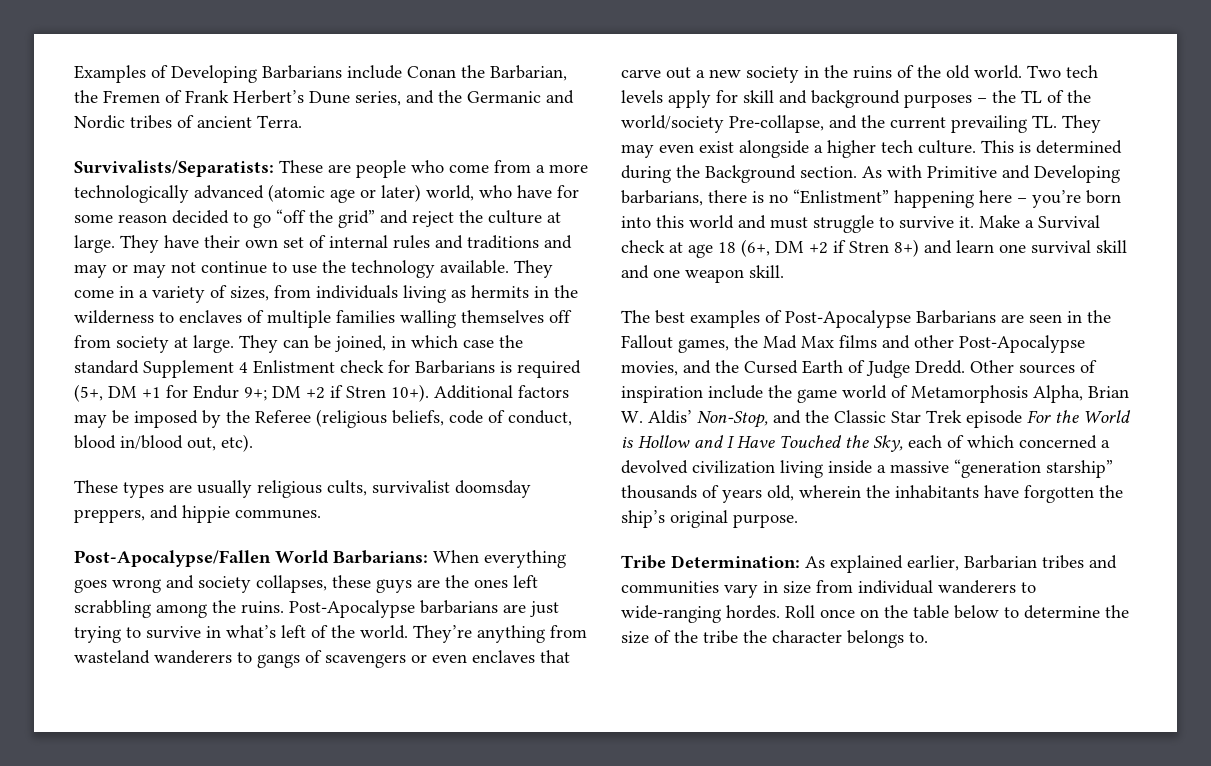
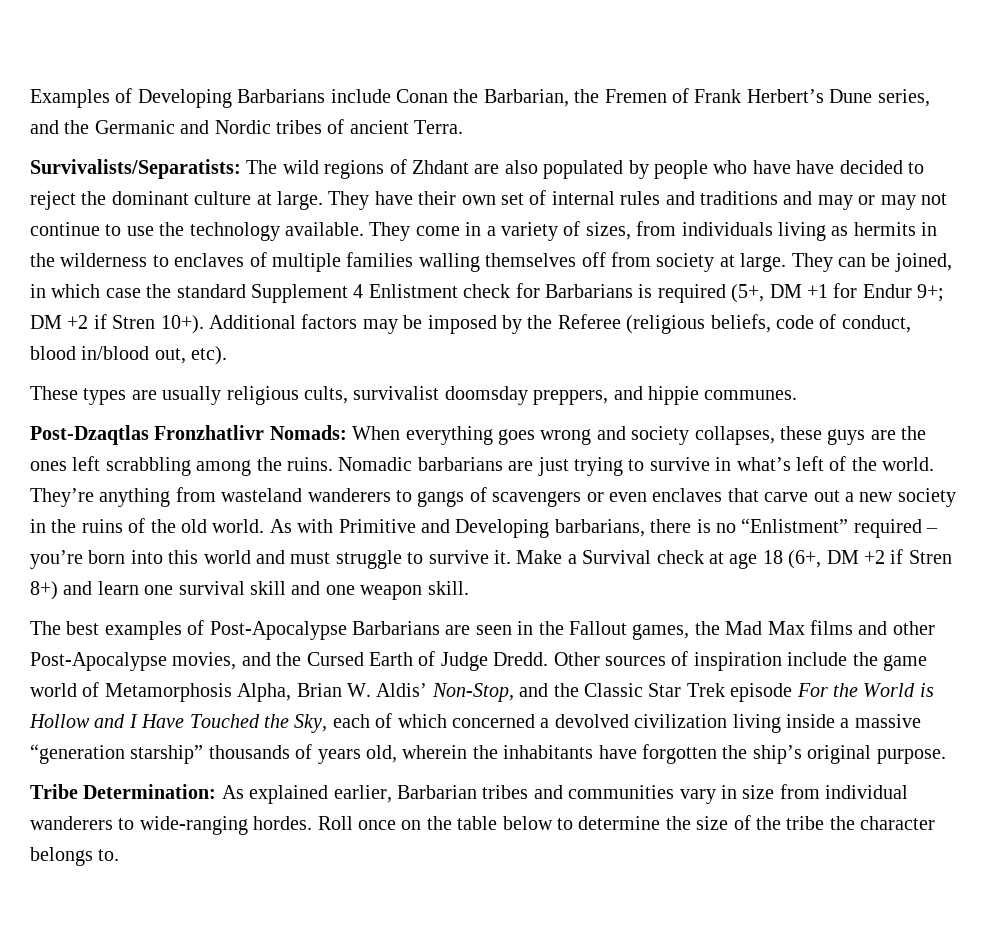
- Survivalists/Separatists: These are people who come from a more technologically advanced (atomic age or later) world, who have for some reason decided to go “off the grid” and reject the culture at large.
+ Survivalists/Separatists: The wild regions of Zhdant are also populated by people who have have decided to reject the dominant culture at large.
- Post-Apocalypse/Fallen World Barbarians: When everything goes wrong and society collapses, these guys are the ones left scrabbling among the ruins.
+ Post-Dzaqtlas Fronzhatlivr Nomads: When everything goes wrong and society collapses, these guys are the ones left scrabbling among the ruins.
- Post-Apocalypse barbarians are just trying to survive in what’s left of the world.
+ Nomadic barbarians are just trying to survive in what’s left of the world.
- Two tech levels apply for skill and background purposes – the TL of the world/society Pre-collapse, and the current prevailing TL. They may even exist alongside a higher tech culture. This is determined during the Background section.
- As with Primitive and Developing barbarians, there is no “Enlistment” happening here – you’re born into this world and must struggle to survive it.
+ As with Primitive and Developing barbarians, there is no “Enlistment” required – you’re born into this world and must struggle to survive it.

